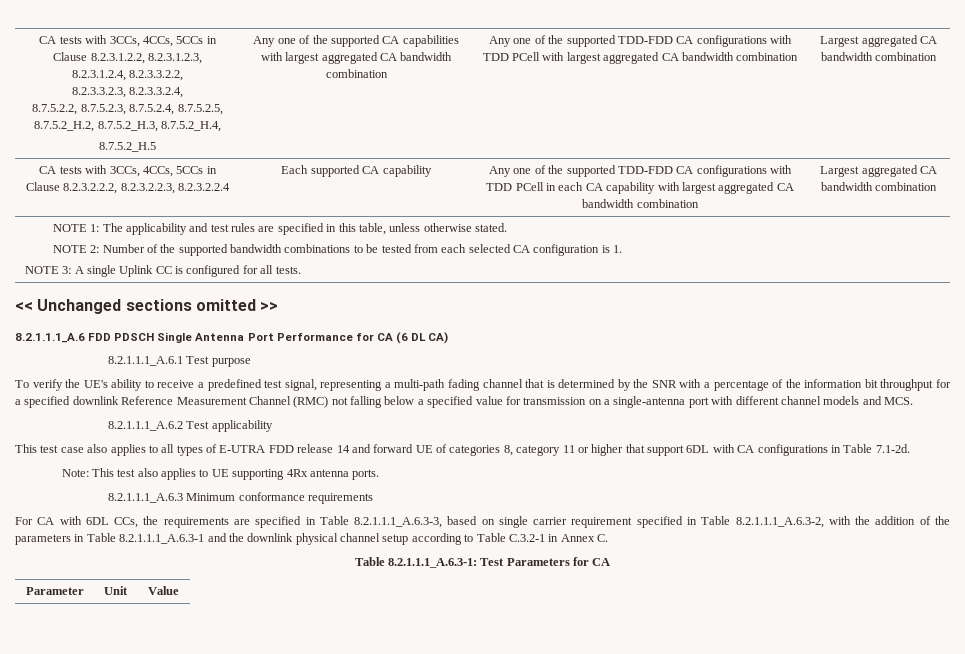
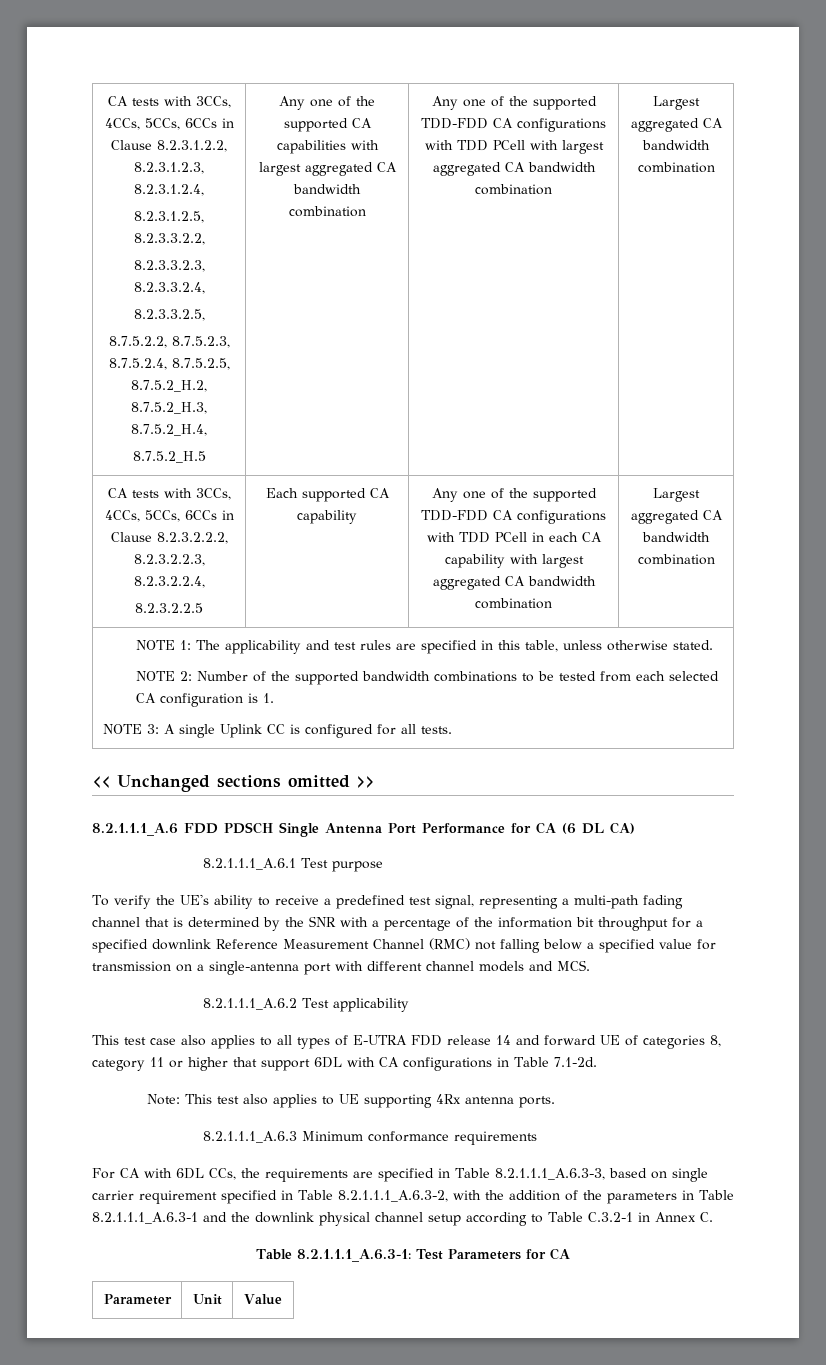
- CA tests with 3CCs, 4CCs, 5CCs in Clause 8.2.3.1.2.2, 8.2.3.1.2.3, 8.2.3.1.2.4, 8.2.3.3.2.2,
+ CA tests with 3CCs, 4CCs, 5CCs, 6CCs in Clause 8.2.3.1.2.2, 8.2.3.1.2.3, 8.2.3.1.2.4,
+ 8.2.3.1.2.5, 8.2.3.3.2.2,
+ 8.2.3.3.2.5,
- CA tests with 3CCs, 4CCs, 5CCs in Clause 8.2.3.2.2.2, 8.2.3.2.2.3, 8.2.3.2.2.4
+ CA tests with 3CCs, 4CCs, 5CCs, 6CCs in Clause 8.2.3.2.2.2, 8.2.3.2.2.3, 8.2.3.2.2.4,
+ 8.2.3.2.2.5

